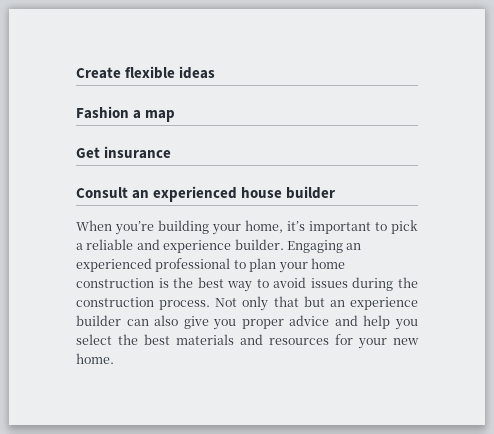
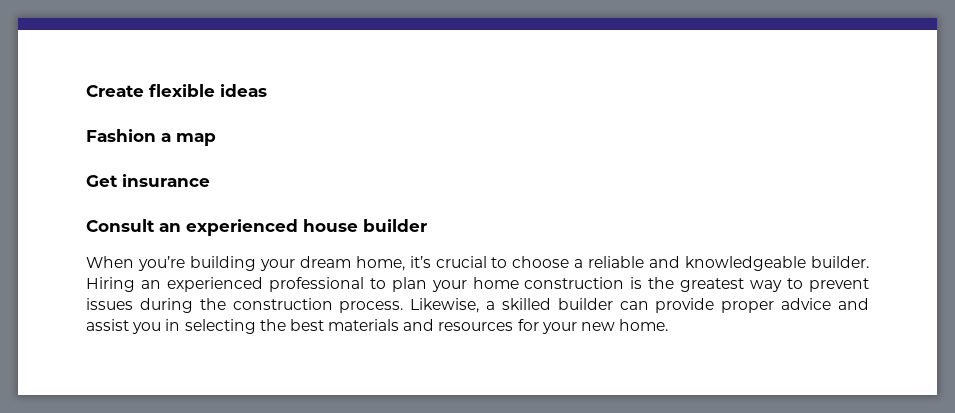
- When you’re building your home, it’s important to pick a reliable and experience builder. Engaging an experienced professional to plan your home construction is the best way to avoid issues during the construction process.
+ When you’re building your dream home, it’s crucial to choose a reliable and knowledgeable builder. Hiring an experienced professional to plan your home construction is the greatest way to prevent issues during the construction process.
- Not only that but an experience builder can also give you proper advice and help you select the best materials and resources for your new home.
+ Likewise, a skilled builder can provide proper advice and assist you in selecting the best materials and resources for your new home.

